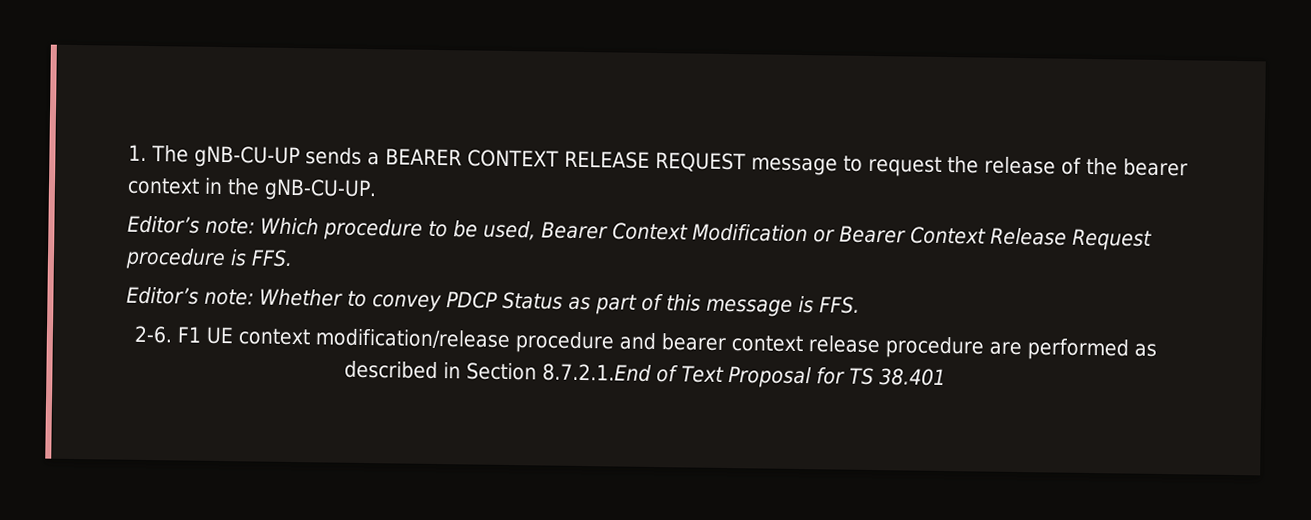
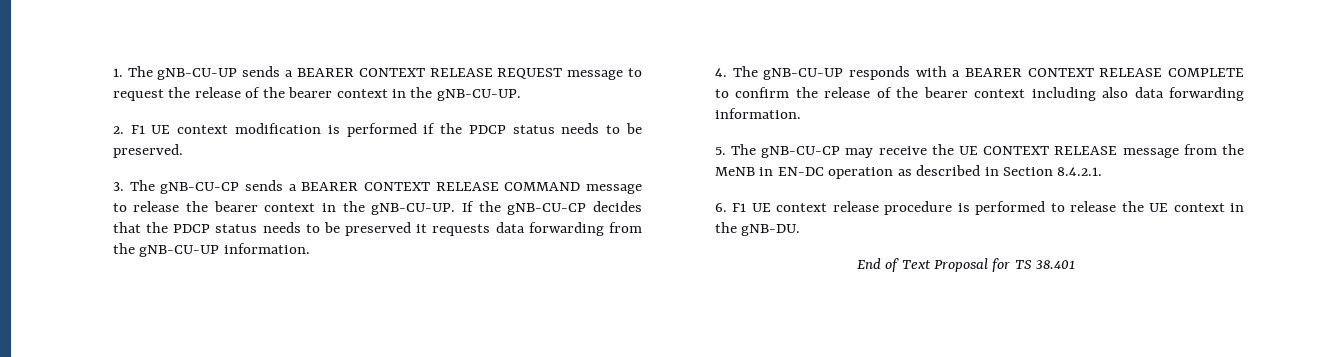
- Editor’s note: Which procedure to be used, Bearer Context Modification or Bearer Context Release Request procedure is FFS.
- Editor’s note: Whether to convey PDCP Status as part of this message is FFS.
- 2-6. F1 UE context modification/release procedure and bearer context release procedure are performed as described in Section 8.7.2.1.End of Text Proposal for TS 38.401
+ 2. F1 UE context modification is performed if the PDCP status needs to be preserved.
+ 3. The gNB-CU-CP sends a BEARER CONTEXT RELEASE COMMAND message to release the bearer context in the gNB-CU-UP. If the gNB-CU-CP decides that the PDCP status needs to be preserved it requests data forwarding from the gNB-CU-UP information.
+ 4. The gNB-CU-UP responds with a BEARER CONTEXT RELEASE COMPLETE to confirm the release of the bearer context including also data forwarding information.
+ 5. The gNB-CU-CP may receive the UE CONTEXT RELEASE message from the MeNB in EN-DC operation as described in Section 8.4.2.1.
+ 6. F1 UE context release procedure is performed to release the UE context in the gNB-DU.
+ End of Text Proposal for TS 38.401

